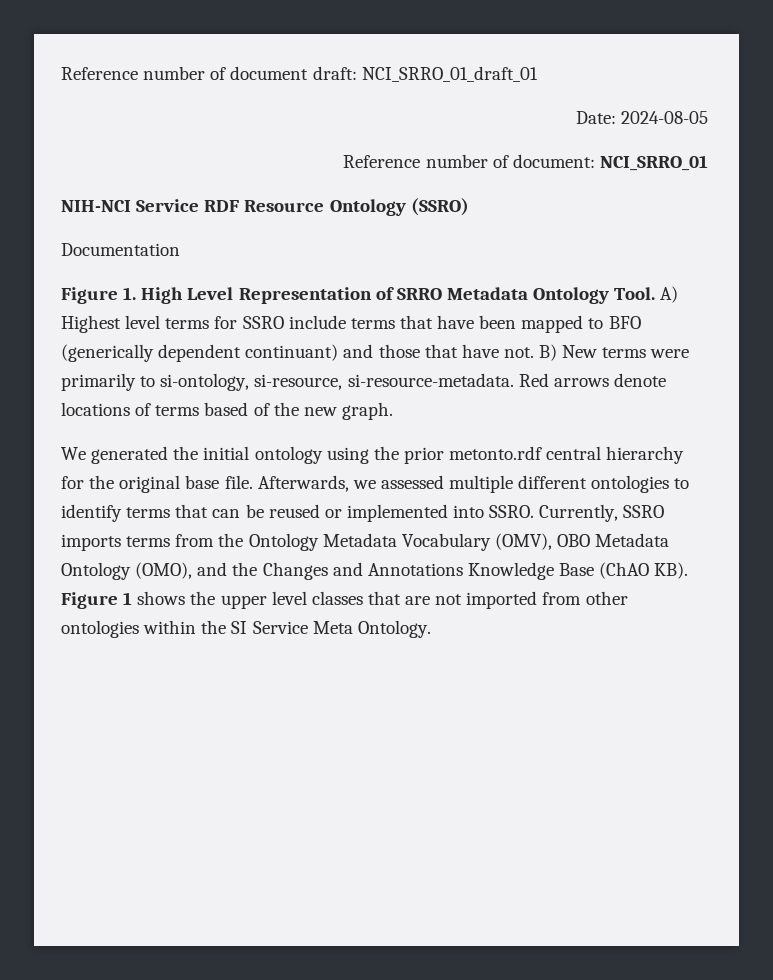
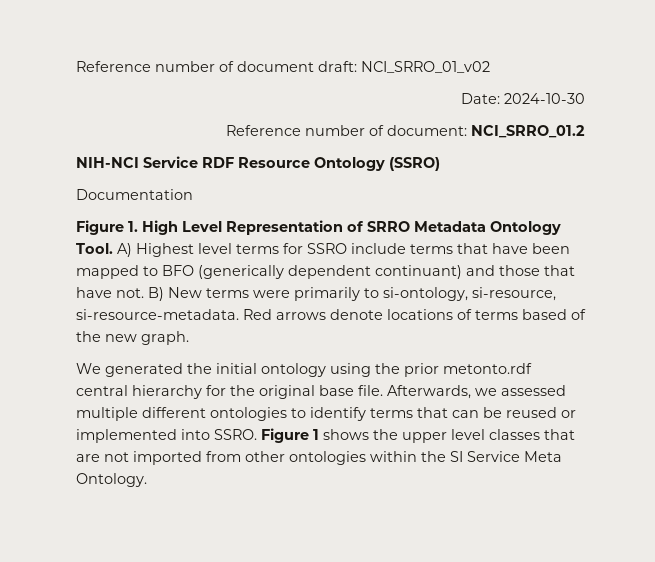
- Reference number of document draft: NCI_SRRO_01_draft_01
+ Reference number of document draft: NCI_SRRO_01_v02
- Date: 2024-08-05
+ Date: 2024-10-30
- Reference number of document: NCI_SRRO_01
+ Reference number of document: NCI_SRRO_01.2
- Currently, SSRO imports terms from the Ontology Metadata Vocabulary (OMV), OBO Metadata Ontology (OMO), and the Changes and Annotations Knowledge Base (ChAO KB). Figure 1 shows the upper level classes that are not imported from other ontologies within the SI Service Meta Ontology.
+ Figure 1 shows the upper level classes that are not imported from other ontologies within the SI Service Meta Ontology.

